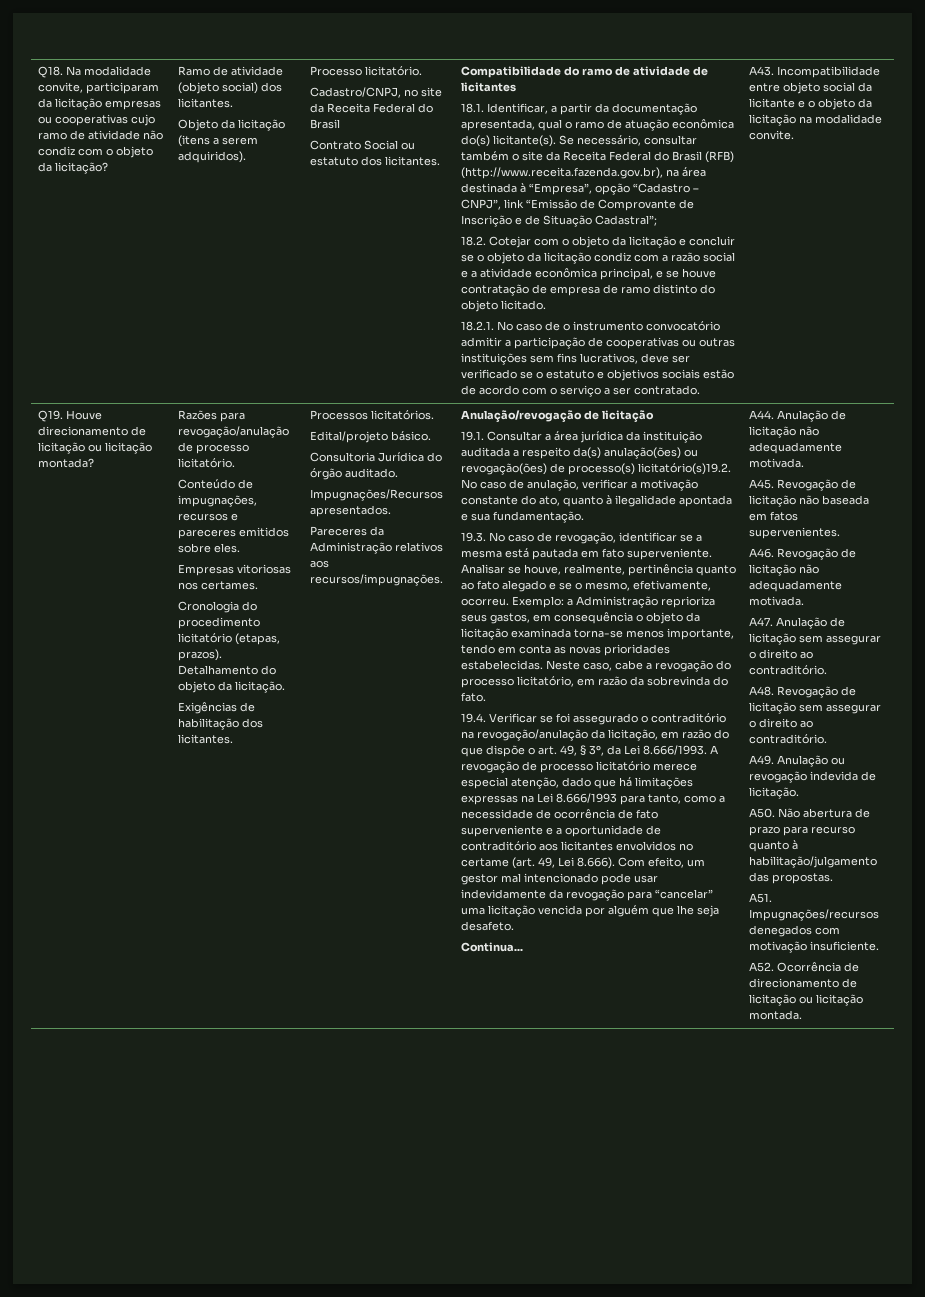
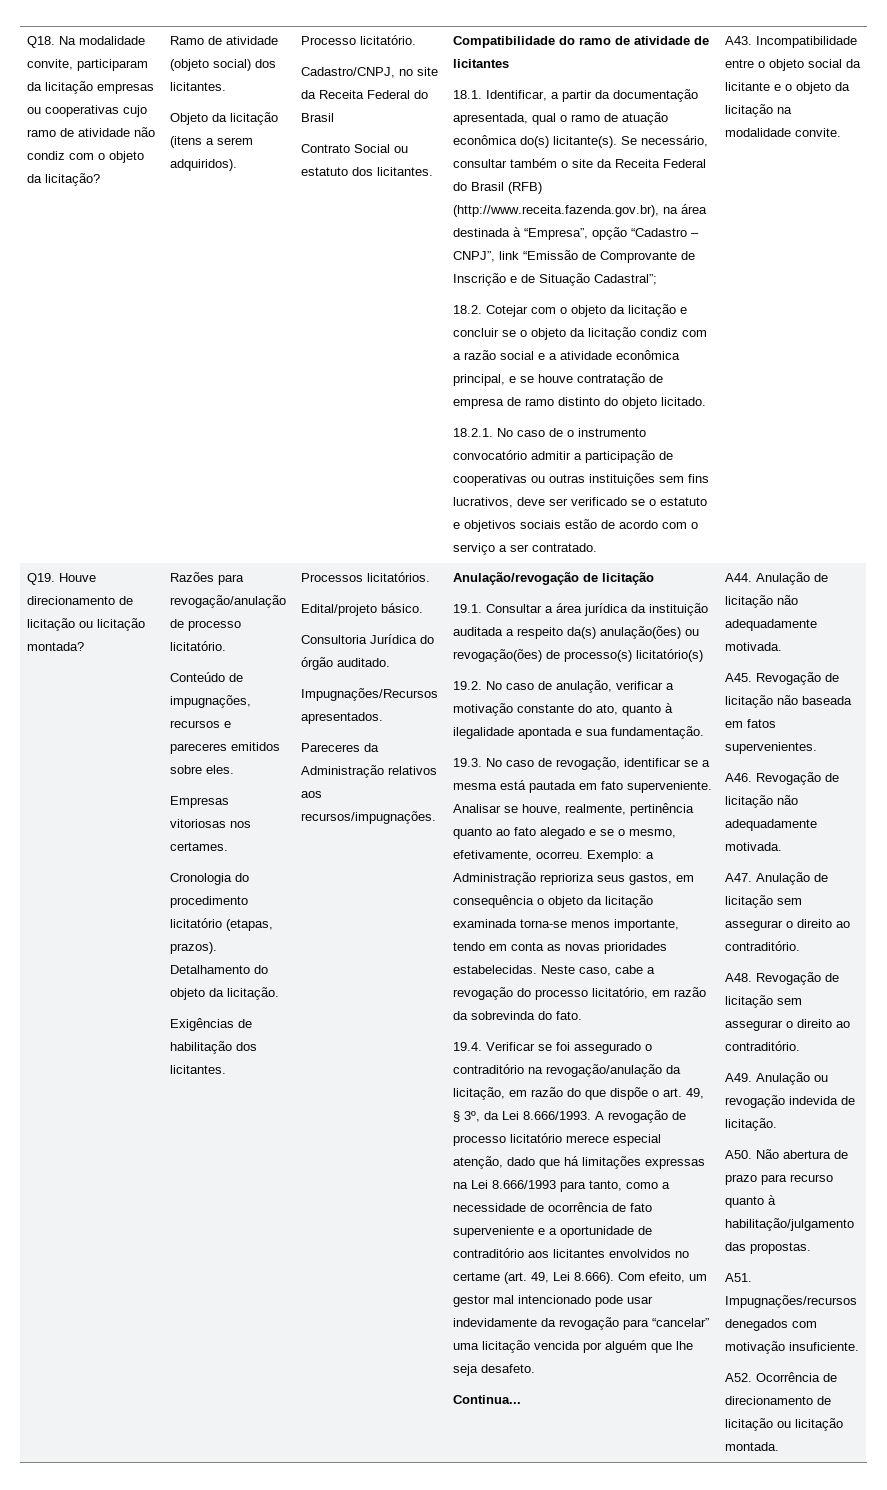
- A43. Incompatibilidade entre objeto social da licitante e o objeto da licitação na modalidade convite.
+ A43. Incompatibilidade entre o objeto social da licitante e o objeto da licitação na modalidade convite.
- 19.1. Consultar a área jurídica da instituição auditada a respeito da(s) anulação(ões) ou revogação(ões) de processo(s) licitatório(s)19.2. No caso de anulação, verificar a motivação constante do ato, quanto à ilegalidade apontada e sua fundamentação.
+ 19.1. Consultar a área jurídica da instituição auditada a respeito da(s) anulação(ões) ou revogação(ões) de processo(s) licitatório(s)
+ 19.2. No caso de anulação, verificar a motivação constante do ato, quanto à ilegalidade apontada e sua fundamentação.

